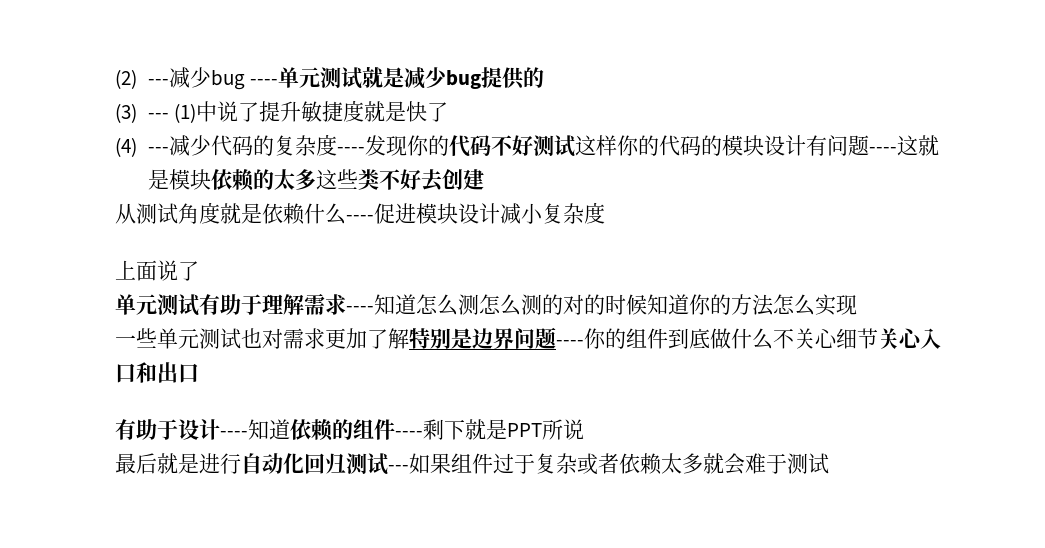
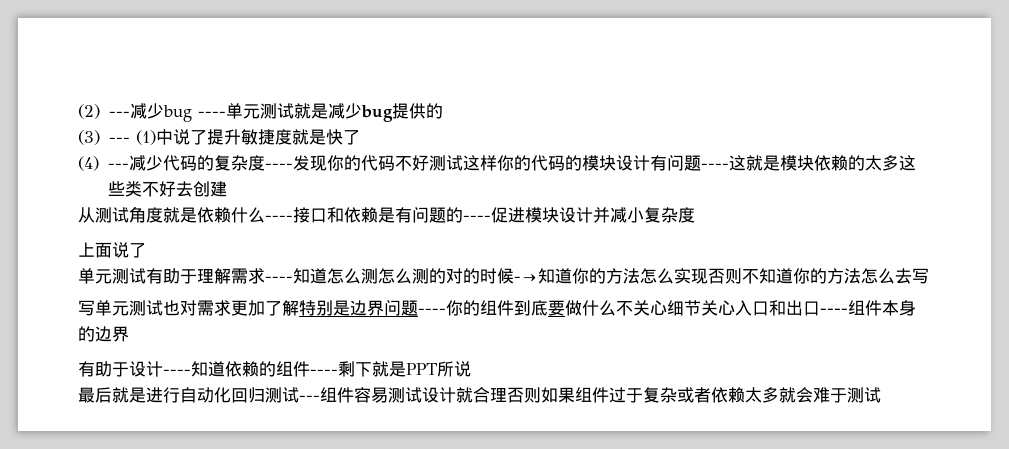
- 从测试角度就是依赖什么----促进模块设计减小复杂度
+ 从测试角度就是依赖什么----接口和依赖是有问题的----促进模块设计并减小复杂度
- 单元测试有助于理解需求----知道怎么测怎么测的对的时候知道你的方法怎么实现
- 一些单元测试也对需求更加了解特别是边界问题----你的组件到底做什么不关心细节关心入口和出口
+ 单元测试有助于理解需求----知道怎么测怎么测的对的时候-→知道你的方法怎么实现否则不知道你的方法怎么去写
+ 写单元测试也对需求更加了解特别是边界问题----你的组件到底要做什么不关心细节关心入口和出口----组件本身的边界
- 最后就是进行自动化回归测试---如果组件过于复杂或者依赖太多就会难于测试
+ 最后就是进行自动化回归测试---组件容易测试设计就合理否则如果组件过于复杂或者依赖太多就会难于测试

